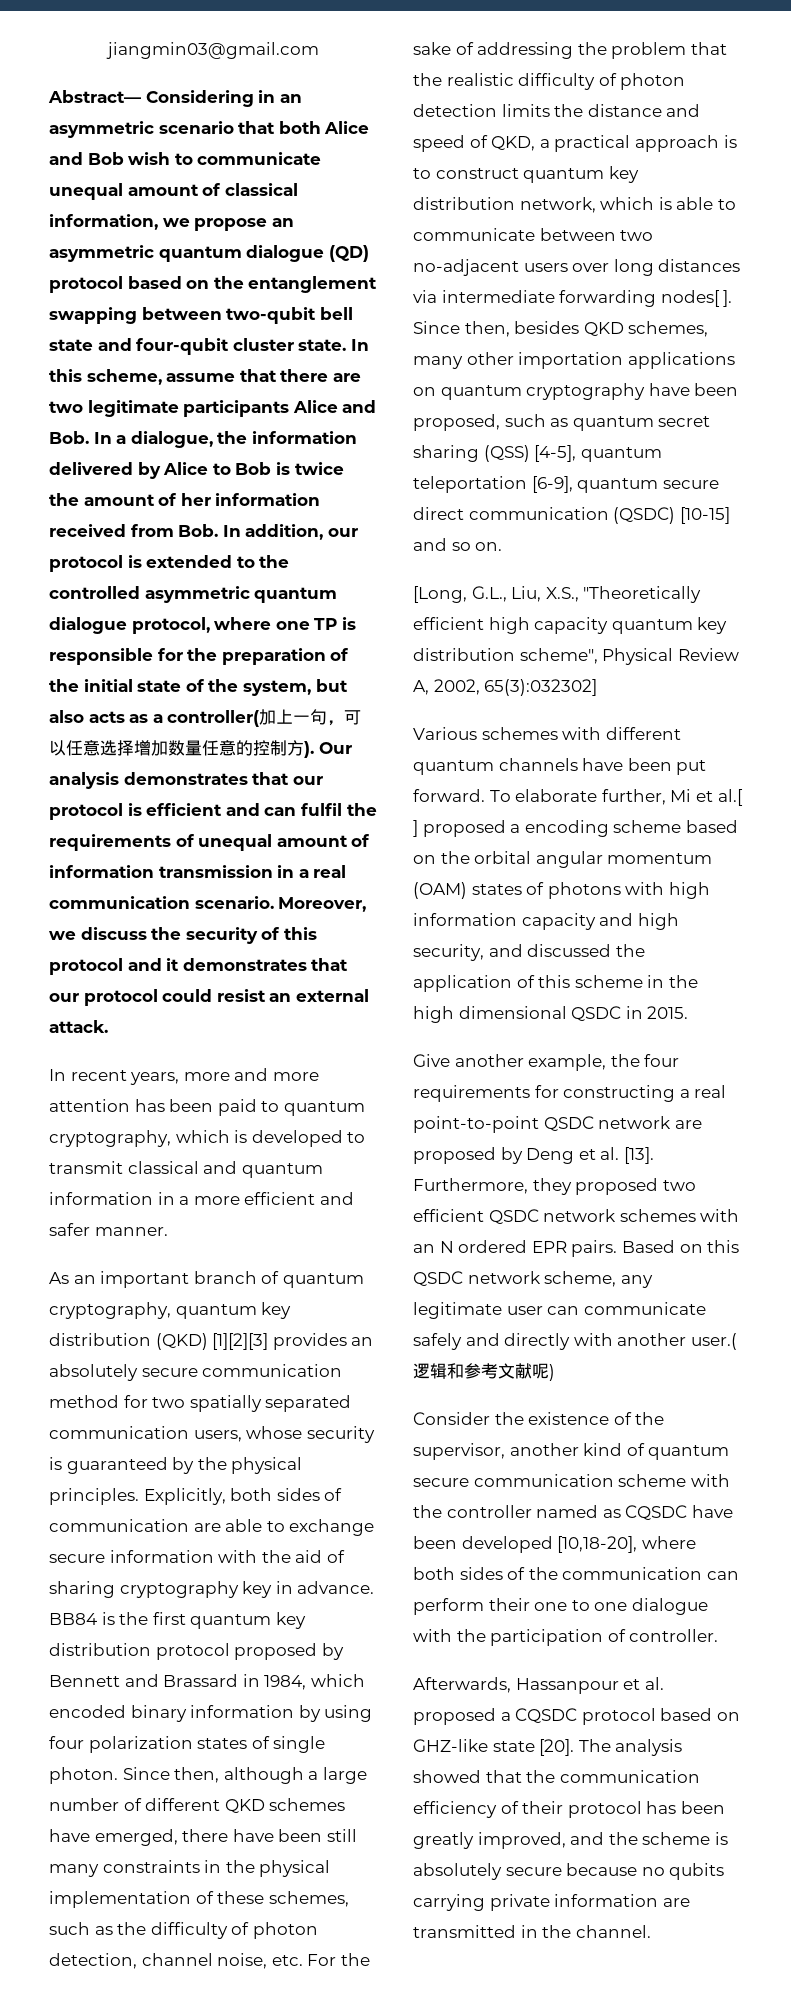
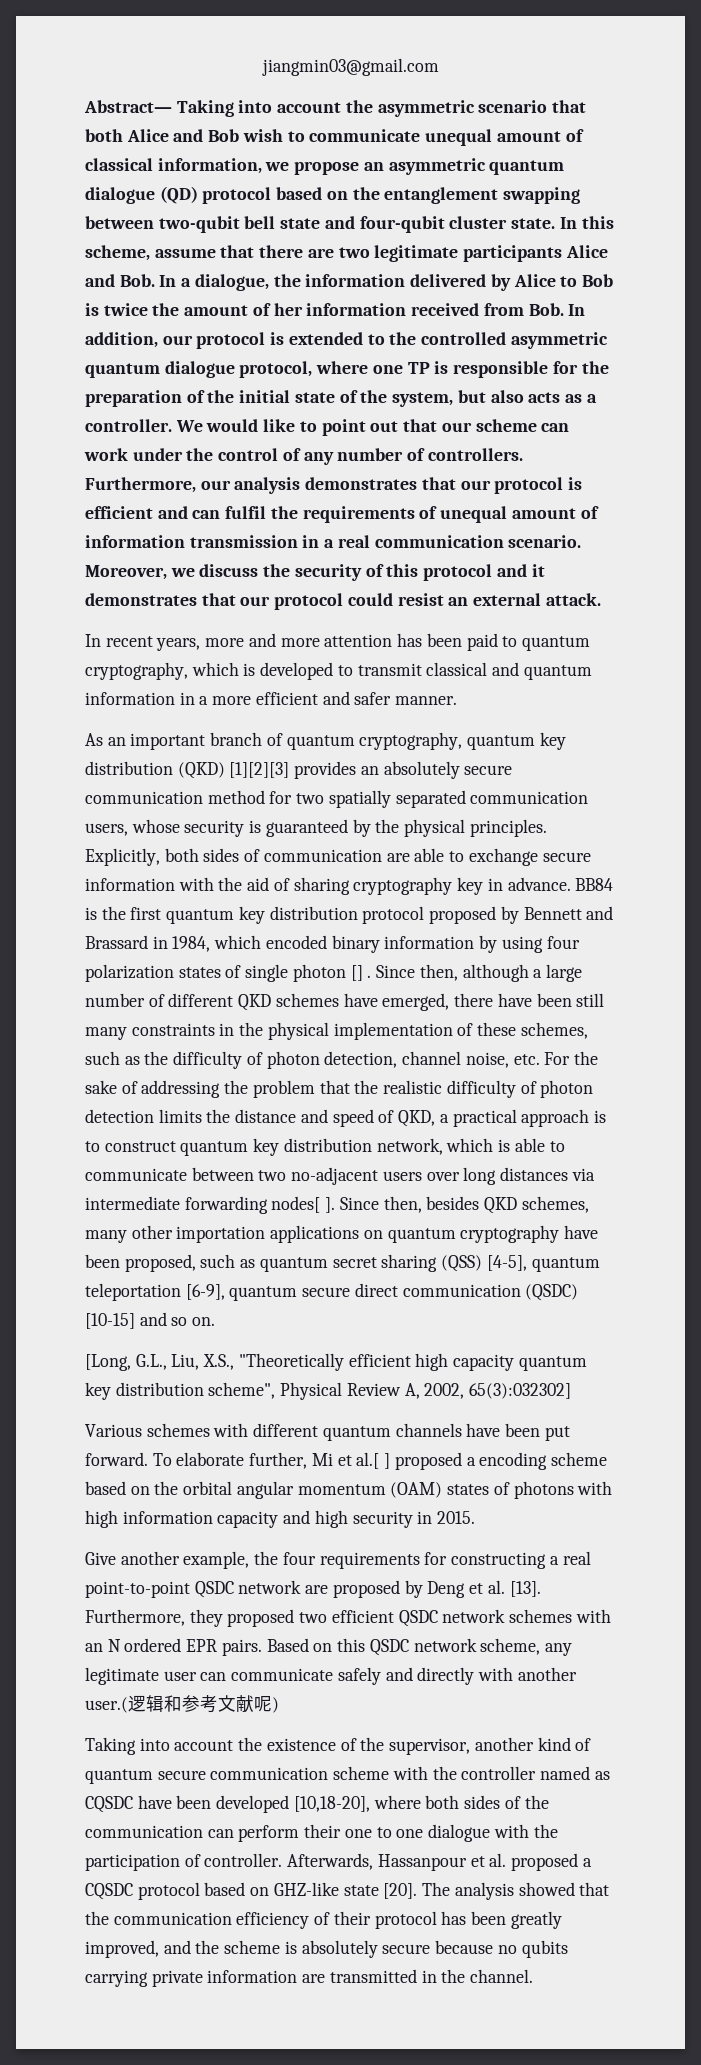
- Abstract— Considering in an asymmetric scenario that both Alice and Bob wish to communicate unequal amount of classical information, we propose an asymmetric quantum dialogue (QD) protocol based on the entanglement swapping between two-qubit bell state and four-qubit cluster state.
+ Abstract— Taking into account the asymmetric scenario that both Alice and Bob wish to communicate unequal amount of classical information, we propose an asymmetric quantum dialogue (QD) protocol based on the entanglement swapping between two-qubit bell state and four-qubit cluster state.
- In this scheme, assume that there are two legitimate participants Alice and Bob. In a dialogue, the information delivered by Alice to Bob is twice the amount of her information received from Bob. In addition, our protocol is extended to the controlled asymmetric quantum dialogue protocol, where one TP is responsible for the preparation of the initial state of the system, but also acts as a controller(加上一句，可以任意选择增加数量任意的控制方). Our analysis demonstrates that our protocol is efficient and can fulfil the requirements of unequal amount of information transmission in a real communication scenario.
+ In this scheme, assume that there are two legitimate participants Alice and Bob. In a dialogue, the information delivered by Alice to Bob is twice the amount of her information received from Bob. In addition, our protocol is extended to the controlled asymmetric quantum dialogue protocol, where one TP is responsible for the preparation of the initial state of the system, but also acts as a controller. We would like to point out that our scheme can work under the control of any number of controllers. Furthermore, our analysis demonstrates that our protocol is efficient and can fulfil the requirements of unequal amount of information transmission in a real communication scenario.
- BB84 is the first quantum key distribution protocol proposed by Bennett and Brassard in 1984, which encoded binary information by using four polarization states of single photon.
+ BB84 is the first quantum key distribution protocol proposed by Bennett and Brassard in 1984, which encoded binary information by using four polarization states of single photon [] .
- To elaborate further, Mi et al.[ ] proposed a encoding scheme based on the orbital angular momentum (OAM) states of photons with high information capacity and high security, and discussed the application of this scheme in the high dimensional QSDC in 2015.
+ To elaborate further, Mi et al.[ ] proposed a encoding scheme based on the orbital angular momentum (OAM) states of photons with high information capacity and high security in 2015.
- Consider the existence of the supervisor, another kind of quantum secure communication scheme with the controller named as CQSDC have been developed [10,18-20], where both sides of the communication can perform their one to one dialogue with the participation of controller.
- Afterwards, Hassanpour et al. proposed a CQSDC protocol based on GHZ-like state [20].
+ Taking into account the existence of the supervisor, another kind of quantum secure communication scheme with the controller named as CQSDC have been developed [10,18-20], where both sides of the communication can perform their one to one dialogue with the participation of controller. Afterwards, Hassanpour et al. proposed a CQSDC protocol based on GHZ-like state [20].

